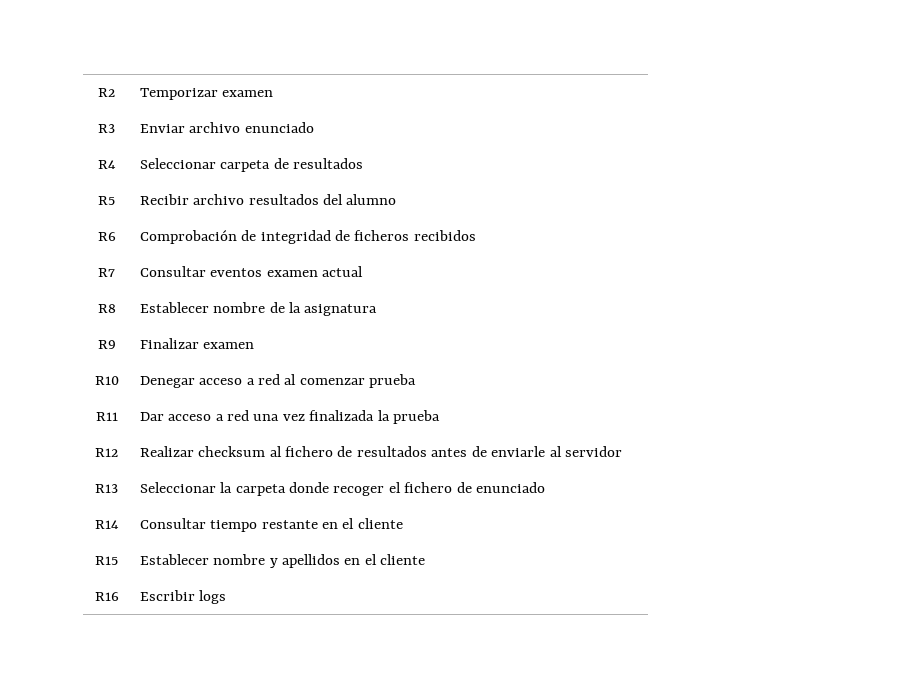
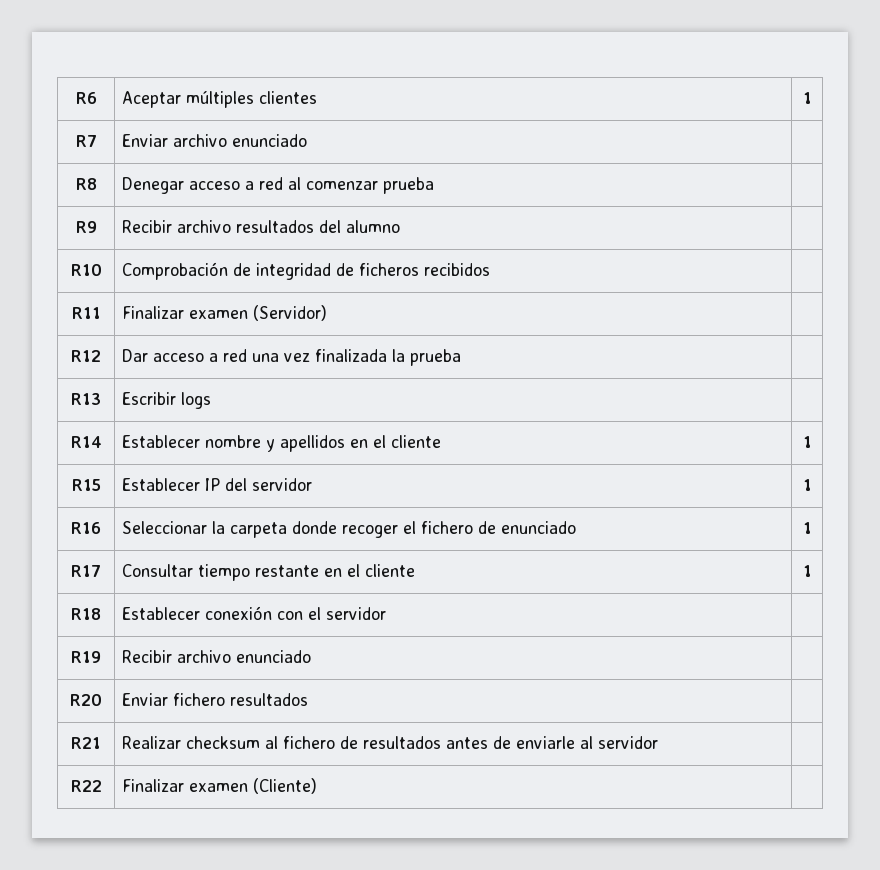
- R2 | Temporizar examen
- R3 | Enviar archivo enunciado
- R4 | Seleccionar carpeta de resultados
- R5 | Recibir archivo resultados del alumno
- R6 | Comprobación de integridad de ficheros recibidos
- R7 | Consultar eventos examen actual
- R8 | Establecer nombre de la asignatura
- R9 | Finalizar examen
- R10 | Denegar acceso a red al comenzar prueba
- R11 | Dar acceso a red una vez finalizada la prueba
- R12 | Realizar checksum al fichero de resultados antes de enviarle al servidor
- R13 | Seleccionar la carpeta donde recoger el fichero de enunciado
- R14 | Consultar tiempo restante en el cliente
- R15 | Establecer nombre y apellidos en el cliente
- R16 | Escribir logs
+ R6 | Aceptar múltiples clientes | 1
+ R7 | Enviar archivo enunciado |
+ R8 | Denegar acceso a red al comenzar prueba |
+ R9 | Recibir archivo resultados del alumno |
+ R10 | Comprobación de integridad de ficheros recibidos |
+ R11 | Finalizar examen (Servidor) |
+ R12 | Dar acceso a red una vez finalizada la prueba |
+ R13 | Escribir logs |
+ R14 | Establecer nombre y apellidos en el cliente | 1
+ R15 | Establecer IP del servidor | 1
+ R16 | Seleccionar la carpeta donde recoger el fichero de enunciado | 1
+ R17 | Consultar tiempo restante en el cliente | 1
+ R18 | Establecer conexión con el servidor |
+ R19 | Recibir archivo enunciado |
+ R20 | Enviar fichero resultados |
+ R21 | Realizar checksum al fichero de resultados antes de enviarle al servidor |
+ R22 | Finalizar examen (Cliente) |

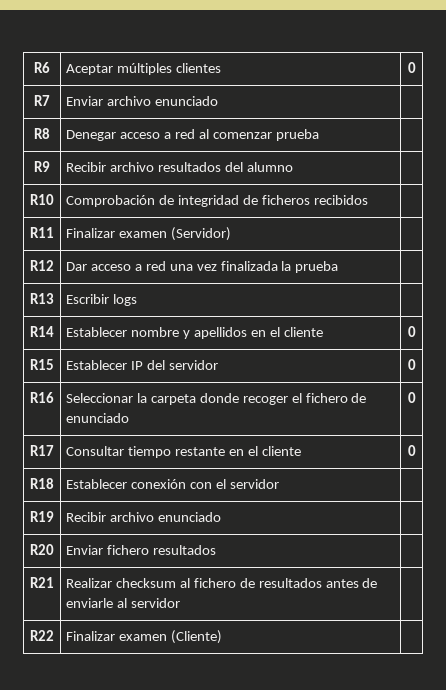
- R6 | Aceptar múltiples clientes | 1
+ R6 | Aceptar múltiples clientes | 0
- R14 | Establecer nombre y apellidos en el cliente | 1
+ R14 | Establecer nombre y apellidos en el cliente | 0
- R15 | Establecer IP del servidor | 1
+ R15 | Establecer IP del servidor | 0
- R16 | Seleccionar la carpeta donde recoger el fichero de enunciado | 1
+ R16 | Seleccionar la carpeta donde recoger el fichero de enunciado | 0
- R17 | Consultar tiempo restante en el cliente | 1
+ R17 | Consultar tiempo restante en el cliente | 0

